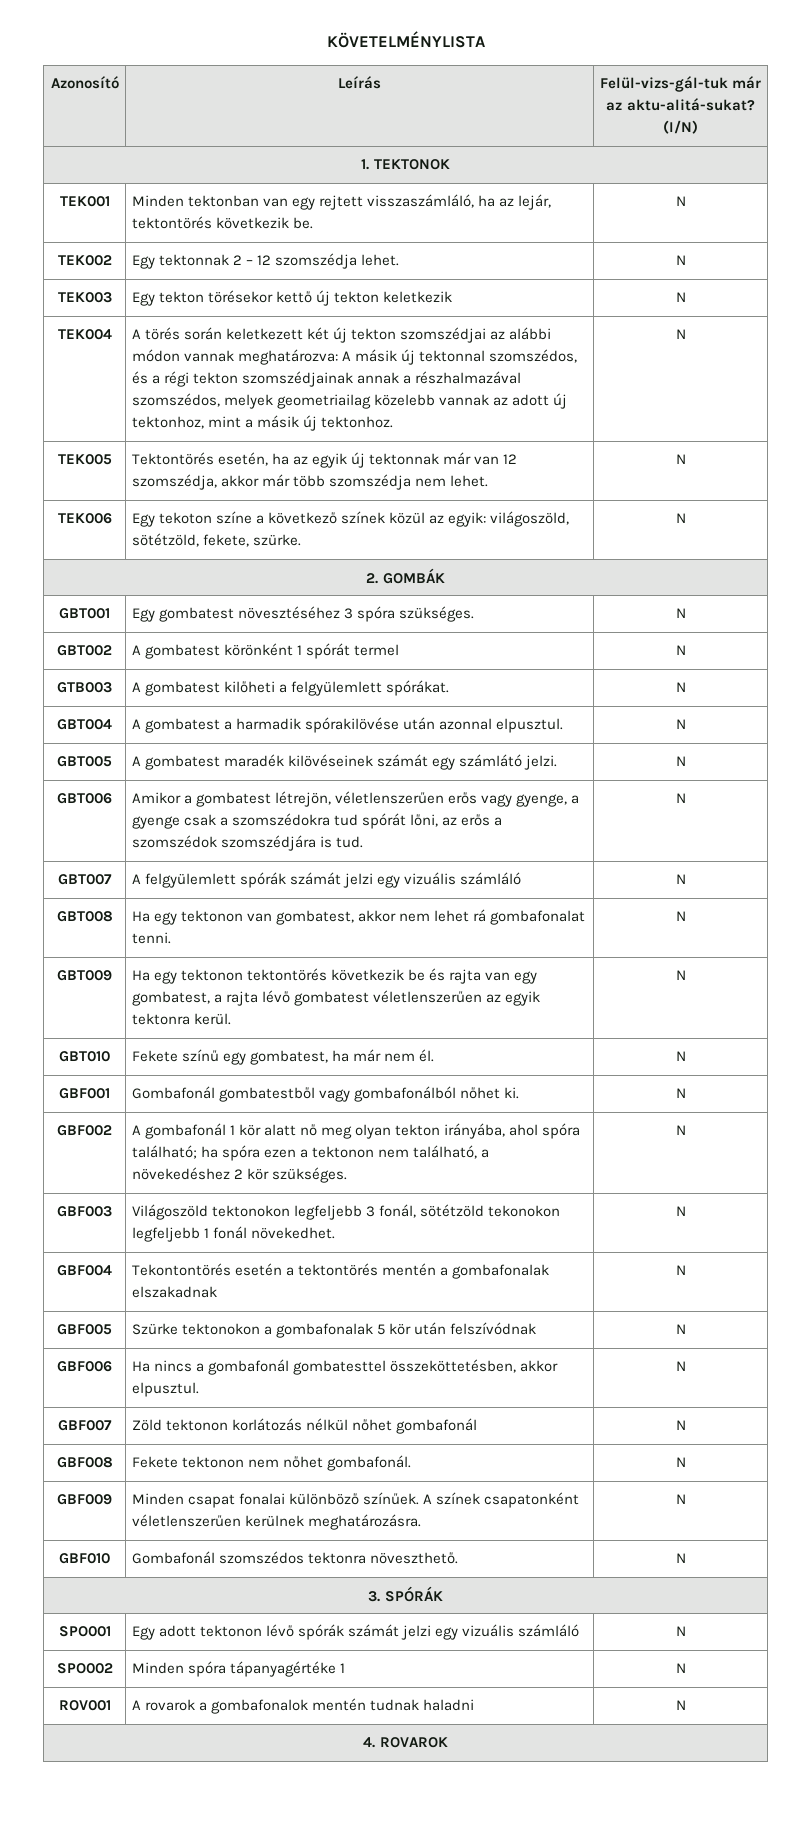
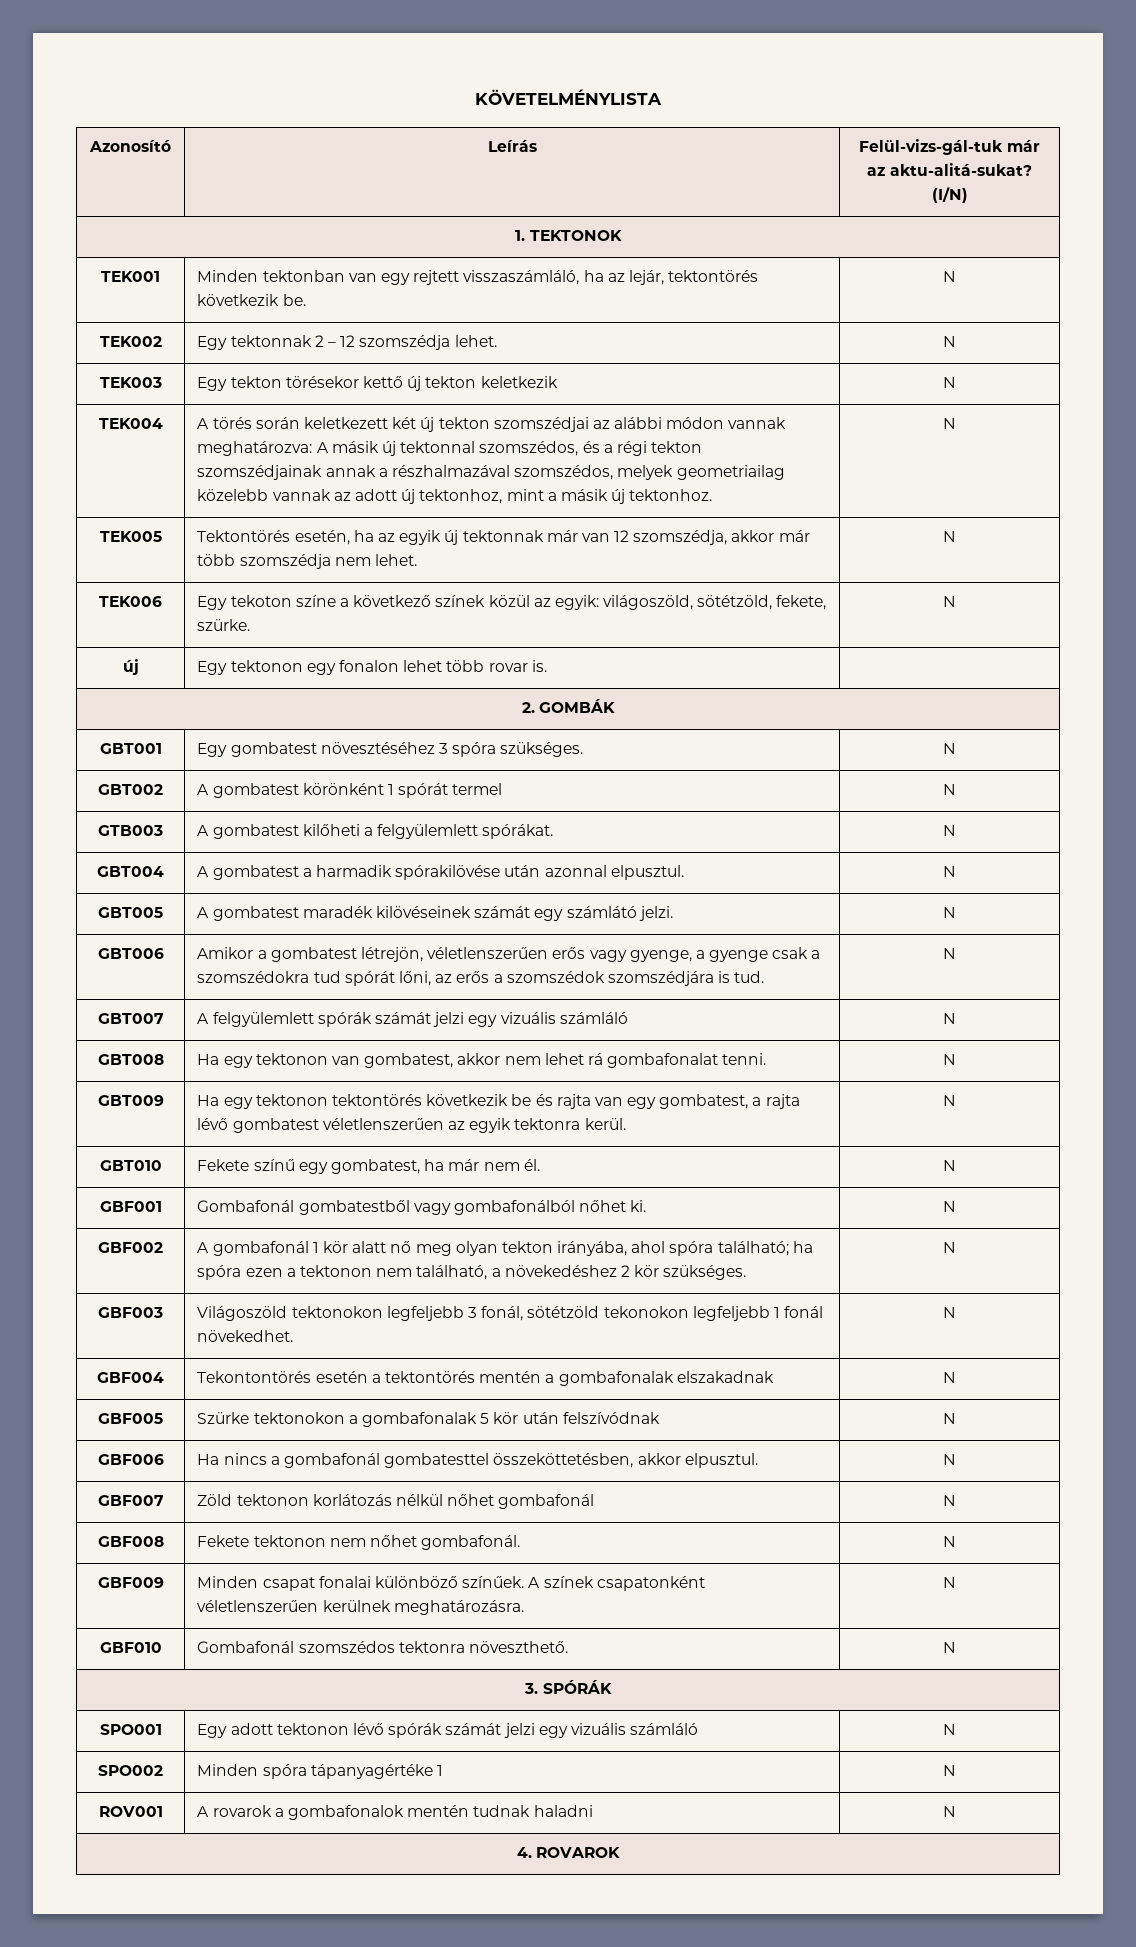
+ új | Egy tektonon egy fonalon lehet több rovar is. |

